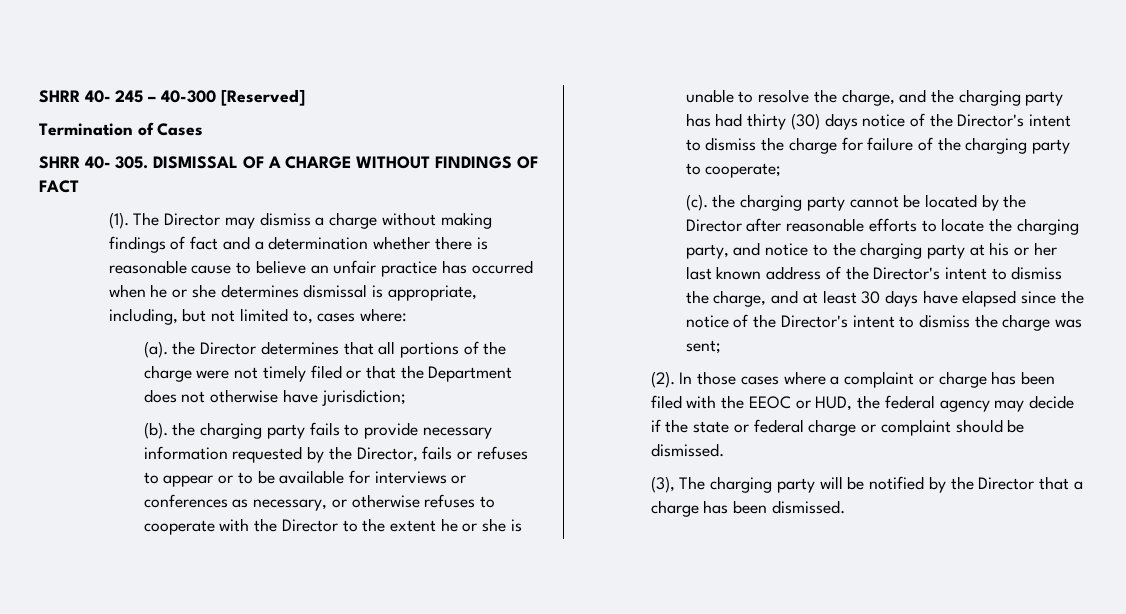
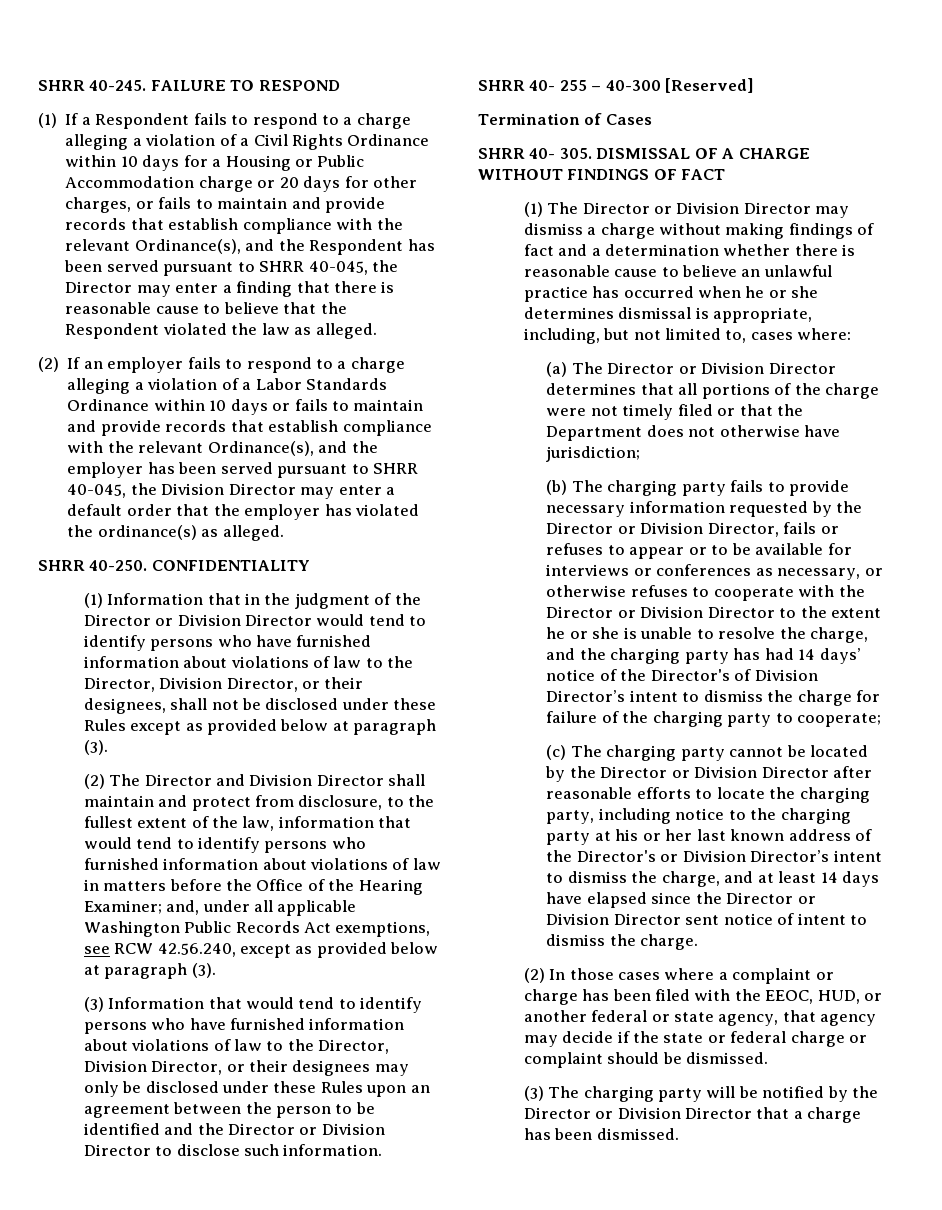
- SHRR 40- 245 – 40-300 [Reserved]
+ SHRR 40-245. FAILURE TO RESPOND
+ (1) If a Respondent fails to respond to a charge alleging a violation of a Civil Rights Ordinance within 10 days for a Housing or Public Accommodation charge or 20 days for other charges, or fails to maintain and provide records that establish compliance with the relevant Ordinance(s), and the Respondent has been served pursuant to SHRR 40-045, the Director may enter a finding that there is reasonable cause to believe that the Respondent violated the law as alleged.
+ (2) If an employer fails to respond to a charge alleging a violation of a Labor Standards Ordinance within 10 days or fails to maintain and provide records that establish compliance with the relevant Ordinance(s), and the employer has been served pursuant to SHRR 40-045, the Division Director may enter a default order that the employer has violated the ordinance(s) as alleged.
+ SHRR 40-250. CONFIDENTIALITY
+ (1) Information that in the judgment of the Director or Division Director would tend to identify persons who have furnished information about violations of law to the Director, Division Director, or their designees, shall not be disclosed under these Rules except as provided below at paragraph (3).
+ (2) The Director and Division Director shall maintain and protect from disclosure, to the fullest extent of the law, information that would tend to identify persons who furnished information about violations of law in matters before the Office of the Hearing Examiner; and, under all applicable Washington Public Records Act exemptions, see RCW 42.56.240, except as provided below at paragraph (3).
+ (3) Information that would tend to identify persons who have furnished information about violations of law to the Director, Division Director, or their designees may only be disclosed under these Rules upon an agreement between the person to be identified and the Director or Division Director to disclose such information.
+ SHRR 40- 255 – 40-300 [Reserved]
- (1). The Director may dismiss a charge without making findings of fact and a determination whether there is reasonable cause to believe an unfair practice has occurred when he or she determines dismissal is appropriate, including, but not limited to, cases where:
+ (1) The Director or Division Director may dismiss a charge without making findings of fact and a determination whether there is reasonable cause to believe an unlawful practice has occurred when he or she determines dismissal is appropriate, including, but not limited to, cases where:
- (a). the Director determines that all portions of the charge were not timely filed or that the Department does not otherwise have jurisdiction;
+ (a) The Director or Division Director determines that all portions of the charge were not timely filed or that the Department does not otherwise have jurisdiction;
- (b). the charging party fails to provide necessary information requested by the Director, fails or refuses to appear or to be available for interviews or conferences as necessary, or otherwise refuses to cooperate with the Director to the extent he or she is unable to resolve the charge, and the charging party has had thirty (30) days notice of the Director's intent to dismiss the charge for failure of the charging party to cooperate;
+ (b) The charging party fails to provide necessary information requested by the Director or Division Director, fails or refuses to appear or to be available for interviews or conferences as necessary, or otherwise refuses to cooperate with the Director or Division Director to the extent he or she is unable to resolve the charge, and the charging party has had 14 days’ notice of the Director's of Division Director’s intent to dismiss the charge for failure of the charging party to cooperate;
- (c). the charging party cannot be located by the Director after reasonable efforts to locate the charging party, and notice to the charging party at his or her last known address of the Director's intent to dismiss the charge, and at least 30 days have elapsed since the notice of the Director's intent to dismiss the charge was sent;
- (2). In those cases where a complaint or charge has been filed with the EEOC or HUD, the federal agency may decide if the state or federal charge or complaint should be dismissed.
+ (c) The charging party cannot be located by the Director or Division Director after reasonable efforts to locate the charging party, including notice to the charging party at his or her last known address of the Director's or Division Director’s intent to dismiss the charge, and at least 14 days have elapsed since the Director or Division Director sent notice of intent to dismiss the charge.
+ (2) In those cases where a complaint or charge has been filed with the EEOC, HUD, or another federal or state agency, that agency may decide if the state or federal charge or complaint should be dismissed.
- (3), The charging party will be notified by the Director that a charge has been dismissed.
+ (3) The charging party will be notified by the Director or Division Director that a charge has been dismissed.

